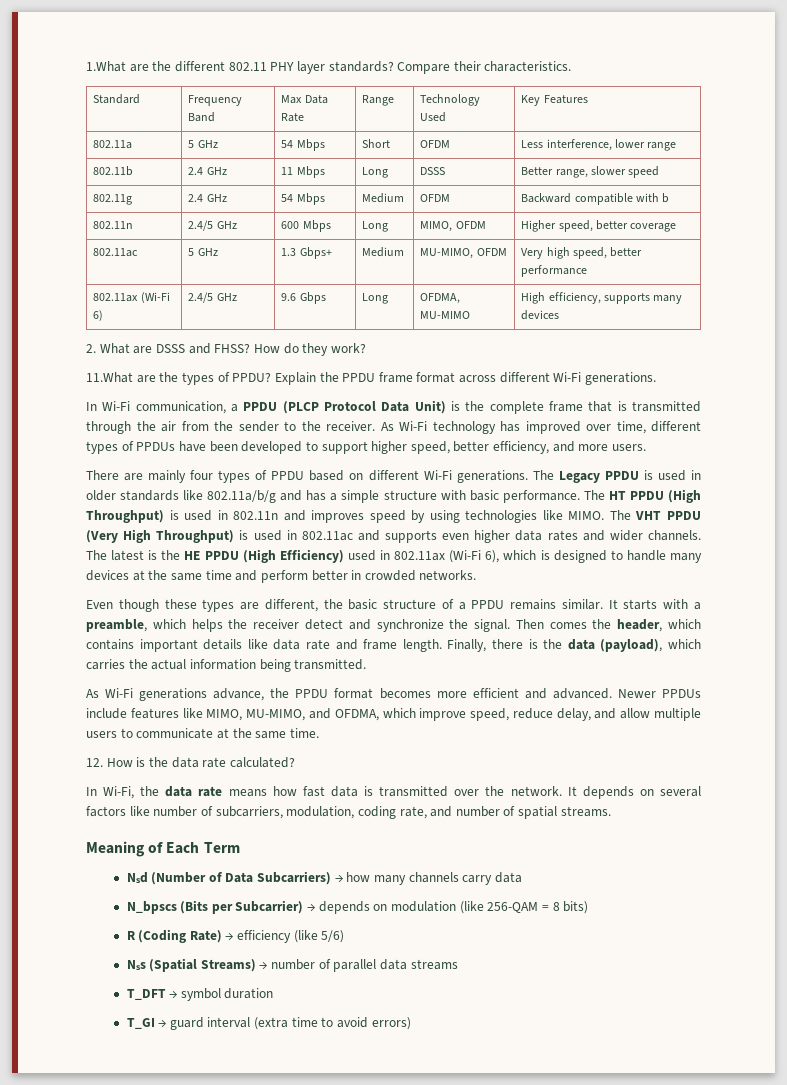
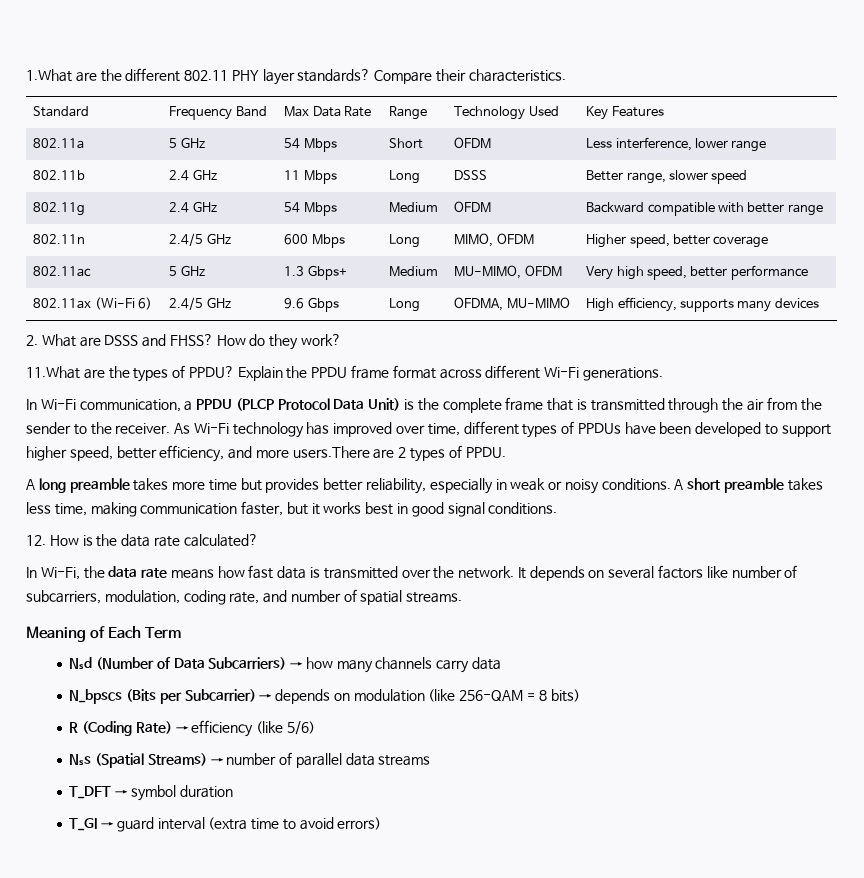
- 802.11g | 2.4 GHz | 54 Mbps | Medium | OFDM | Backward compatible with b
+ 802.11g | 2.4 GHz | 54 Mbps | Medium | OFDM | Backward compatible with better range
- As Wi-Fi technology has improved over time, different types of PPDUs have been developed to support higher speed, better efficiency, and more users.
- There are mainly four types of PPDU based on different Wi-Fi generations. The Legacy PPDU is used in older standards like 802.11a/b/g and has a simple structure with basic performance. The HT PPDU (High Throughput) is used in 802.11n and improves speed by using technologies like MIMO. The VHT PPDU (Very High Throughput) is used in 802.11ac and supports even higher data rates and wider channels. The latest is the HE PPDU (High Efficiency) used in 802.11ax (Wi-Fi 6), which is designed to handle many devices at the same time and perform better in crowded networks.
- Even though these types are different, the basic structure of a PPDU remains similar. It starts with a preamble, which helps the receiver detect and synchronize the signal. Then comes the header, which contains important details like data rate and frame length. Finally, there is the data (payload), which carries the actual information being transmitted.
- As Wi-Fi generations advance, the PPDU format becomes more efficient and advanced. Newer PPDUs include features like MIMO, MU-MIMO, and OFDMA, which improve speed, reduce delay, and allow multiple users to communicate at the same time.
+ As Wi-Fi technology has improved over time, different types of PPDUs have been developed to support higher speed, better efficiency, and more users.There are 2 types of PPDU.
+ A long preamble takes more time but provides better reliability, especially in weak or noisy conditions. A short preamble takes less time, making communication faster, but it works best in good signal conditions.

